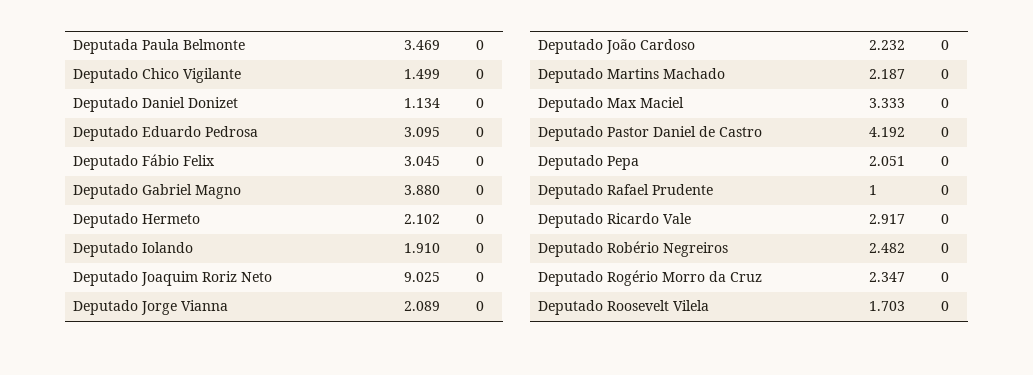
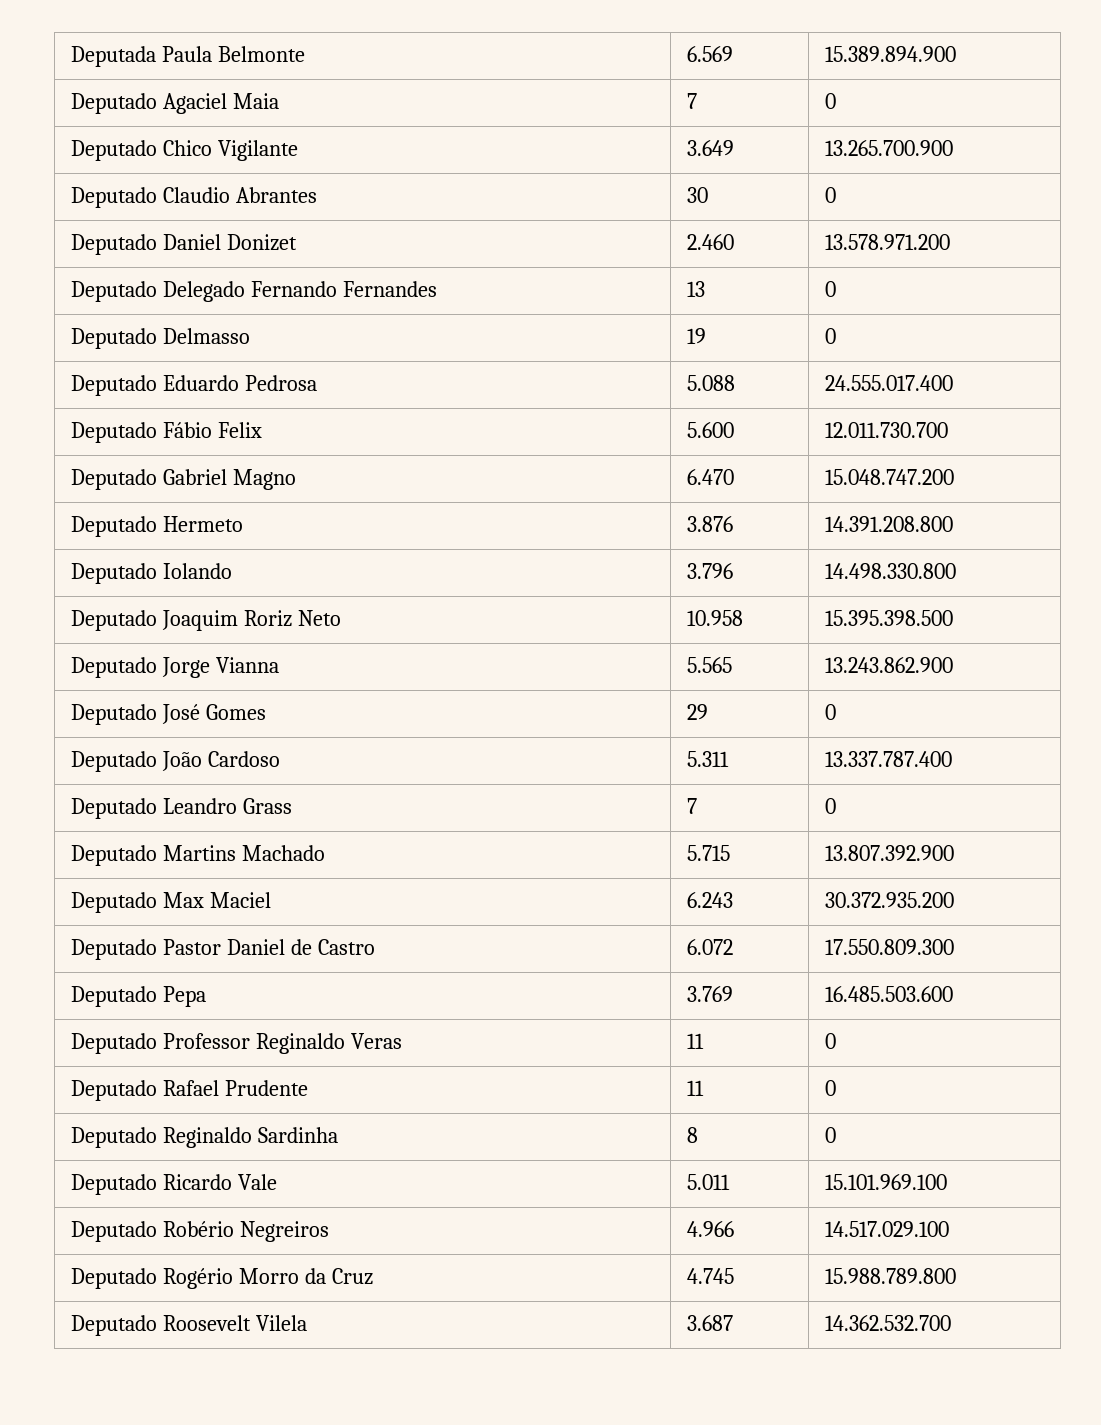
- Deputada Paula Belmonte | 3.469 | 0
- Deputado Chico Vigilante | 1.499 | 0
- Deputado Daniel Donizet | 1.134 | 0
+ Deputada Paula Belmonte | 6.569 | 15.389.894.900
+ Deputado Agaciel Maia | 7 | 0
+ Deputado Chico Vigilante | 3.649 | 13.265.700.900
+ Deputado Claudio Abrantes | 30 | 0
+ Deputado Daniel Donizet | 2.460 | 13.578.971.200
+ Deputado Delegado Fernando Fernandes | 13 | 0
+ Deputado Delmasso | 19 | 0
- Deputado Eduardo Pedrosa | 3.095 | 0
+ Deputado Eduardo Pedrosa | 5.088 | 24.555.017.400
- Deputado Fábio Felix | 3.045 | 0
+ Deputado Fábio Felix | 5.600 | 12.011.730.700
- Deputado Gabriel Magno | 3.880 | 0
+ Deputado Gabriel Magno | 6.470 | 15.048.747.200
- Deputado Hermeto | 2.102 | 0
+ Deputado Hermeto | 3.876 | 14.391.208.800
- Deputado Iolando | 1.910 | 0
+ Deputado Iolando | 3.796 | 14.498.330.800
- Deputado Joaquim Roriz Neto | 9.025 | 0
+ Deputado Joaquim Roriz Neto | 10.958 | 15.395.398.500
- Deputado Jorge Vianna | 2.089 | 0
- Deputado João Cardoso | 2.232 | 0
+ Deputado Jorge Vianna | 5.565 | 13.243.862.900
+ Deputado José Gomes | 29 | 0
+ Deputado João Cardoso | 5.311 | 13.337.787.400
+ Deputado Leandro Grass | 7 | 0
- Deputado Martins Machado | 2.187 | 0
+ Deputado Martins Machado | 5.715 | 13.807.392.900
- Deputado Max Maciel | 3.333 | 0
+ Deputado Max Maciel | 6.243 | 30.372.935.200
- Deputado Pastor Daniel de Castro | 4.192 | 0
+ Deputado Pastor Daniel de Castro | 6.072 | 17.550.809.300
- Deputado Pepa | 2.051 | 0
- Deputado Rafael Prudente | 1 | 0
+ Deputado Pepa | 3.769 | 16.485.503.600
+ Deputado Professor Reginaldo Veras | 11 | 0
+ Deputado Rafael Prudente | 11 | 0
+ Deputado Reginaldo Sardinha | 8 | 0
- Deputado Ricardo Vale | 2.917 | 0
+ Deputado Ricardo Vale | 5.011 | 15.101.969.100
- Deputado Robério Negreiros | 2.482 | 0
+ Deputado Robério Negreiros | 4.966 | 14.517.029.100
- Deputado Rogério Morro da Cruz | 2.347 | 0
+ Deputado Rogério Morro da Cruz | 4.745 | 15.988.789.800
- Deputado Roosevelt Vilela | 1.703 | 0
+ Deputado Roosevelt Vilela | 3.687 | 14.362.532.700

